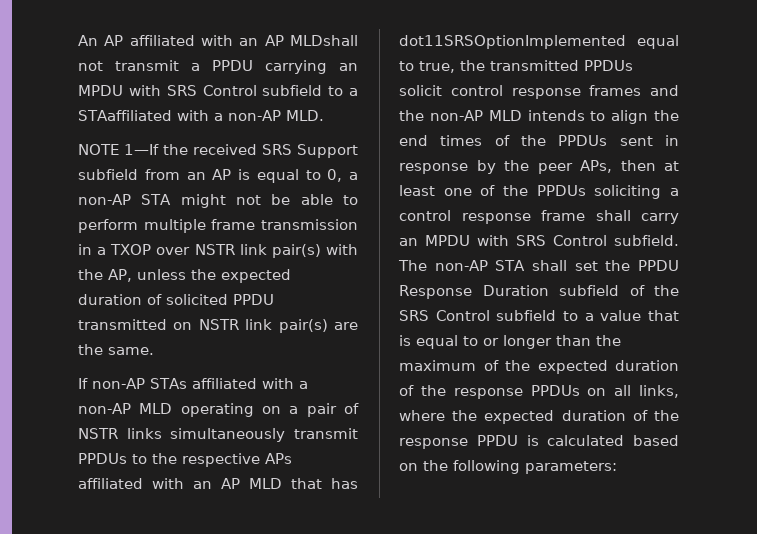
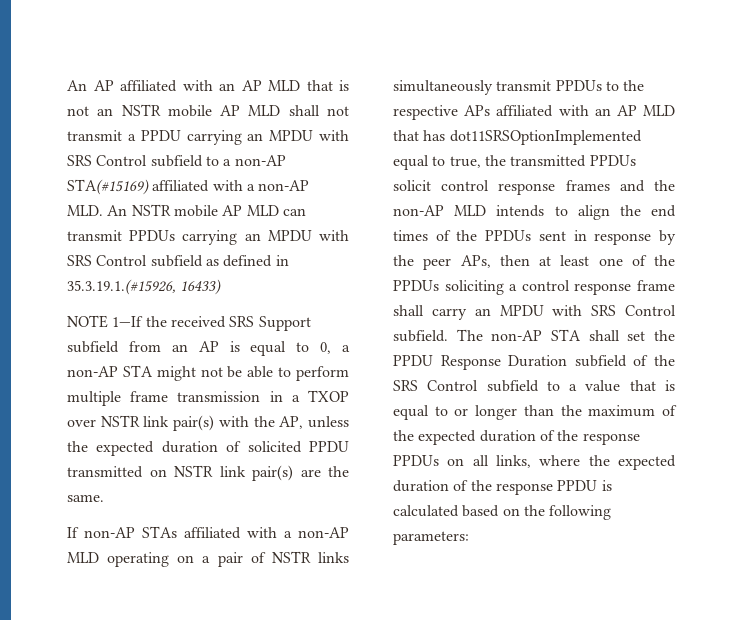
- An AP affiliated with an AP MLDshall not transmit a PPDU carrying an MPDU with SRS Control subfield to a STAaffiliated with a non-AP MLD.
+ An AP affiliated with an AP MLD that is not an NSTR mobile AP MLD shall not transmit a PPDU carrying an MPDU with SRS Control subfield to a non-AP STA(#15169) affiliated with a non-AP MLD. An NSTR mobile AP MLD can transmit PPDUs carrying an MPDU with SRS Control subfield as defined in 35.3.19.1.(#15926, 16433)

